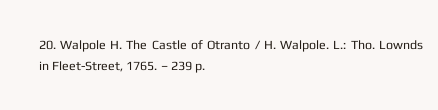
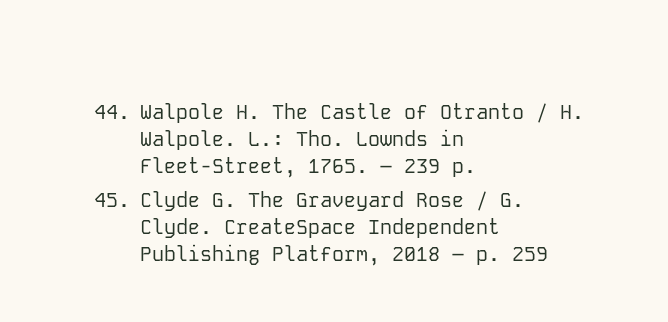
- 20. Walpole H. The Castle of Otranto / H. Walpole.
+ 44. Walpole H. The Castle of Otranto / H. Walpole.
+ 45. Clyde G. The Graveyard Rose / G. Clyde. CreateSpace Independent Publishing Platform, 2018 – p. 259

